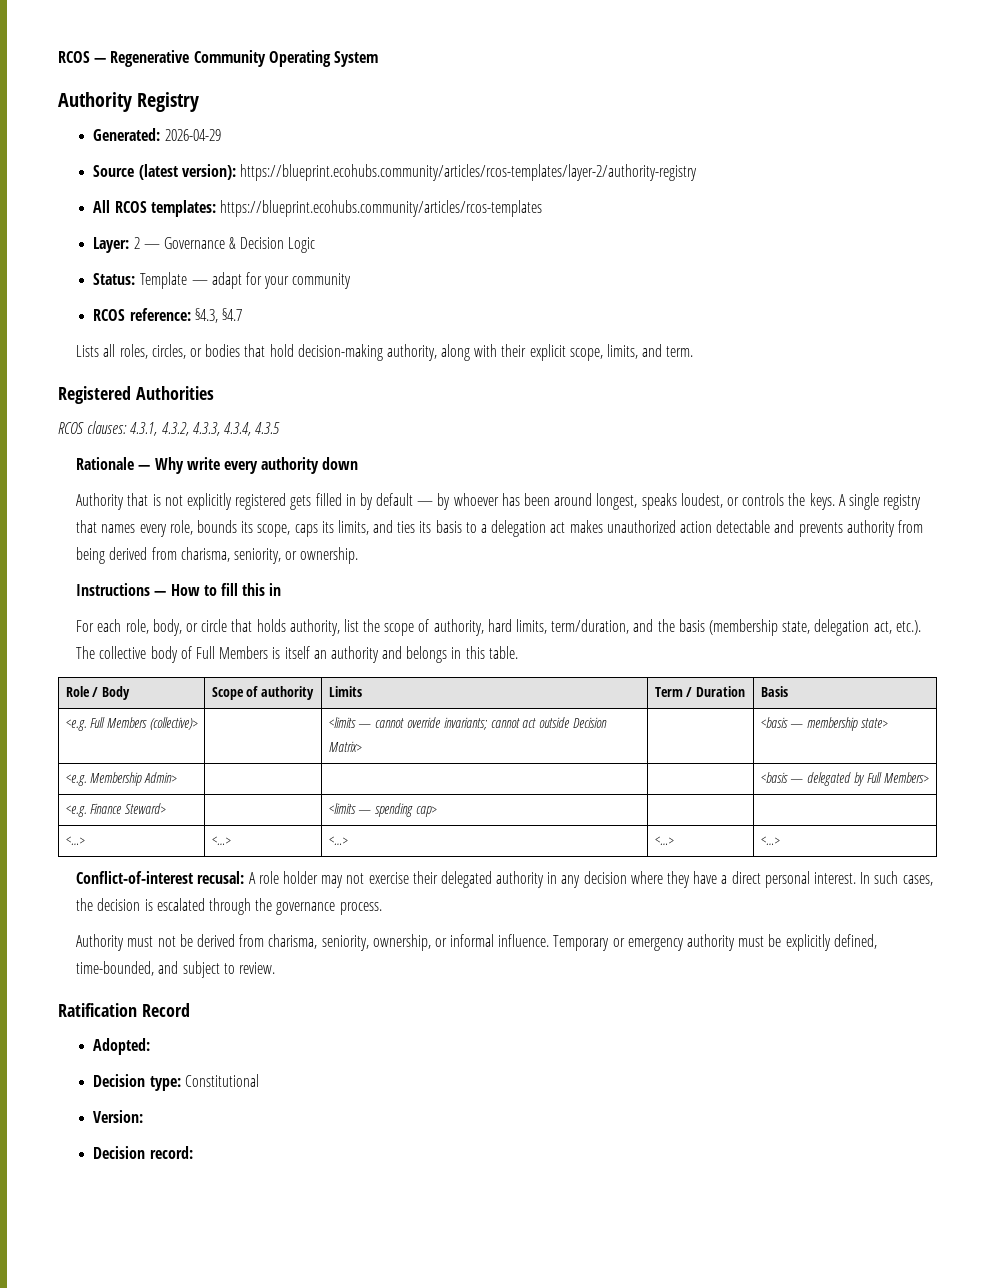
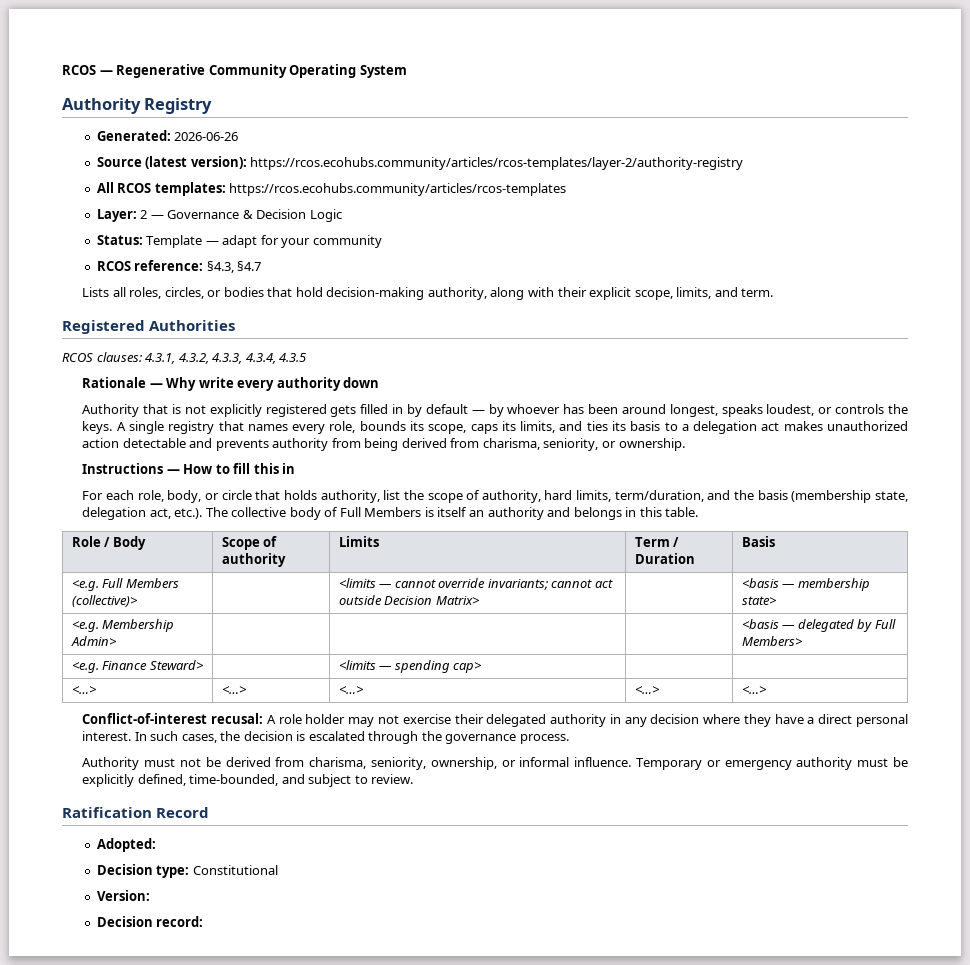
- Generated: 2026-04-29
+ Generated: 2026-06-26
- Source (latest version): https://blueprint.ecohubs.community/articles/rcos-templates/layer-2/authority-registry
+ Source (latest version): https://rcos.ecohubs.community/articles/rcos-templates/layer-2/authority-registry
- All RCOS templates: https://blueprint.ecohubs.community/articles/rcos-templates
+ All RCOS templates: https://rcos.ecohubs.community/articles/rcos-templates

